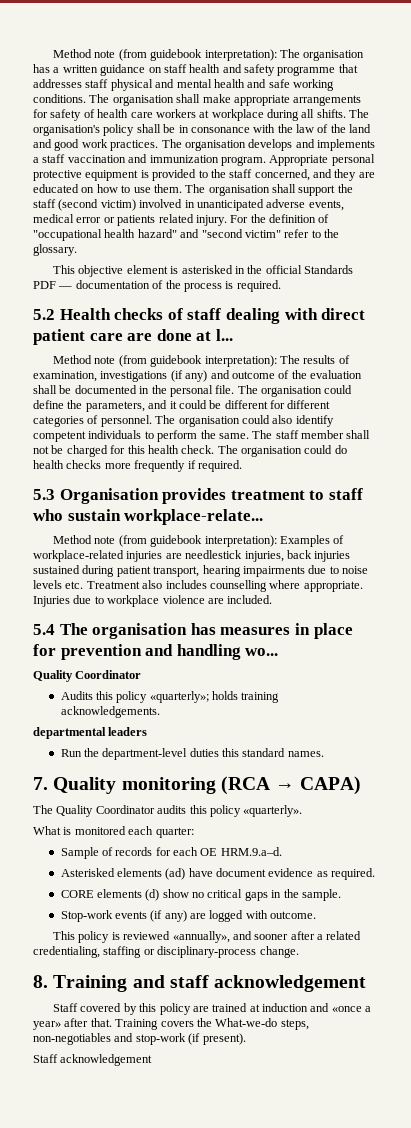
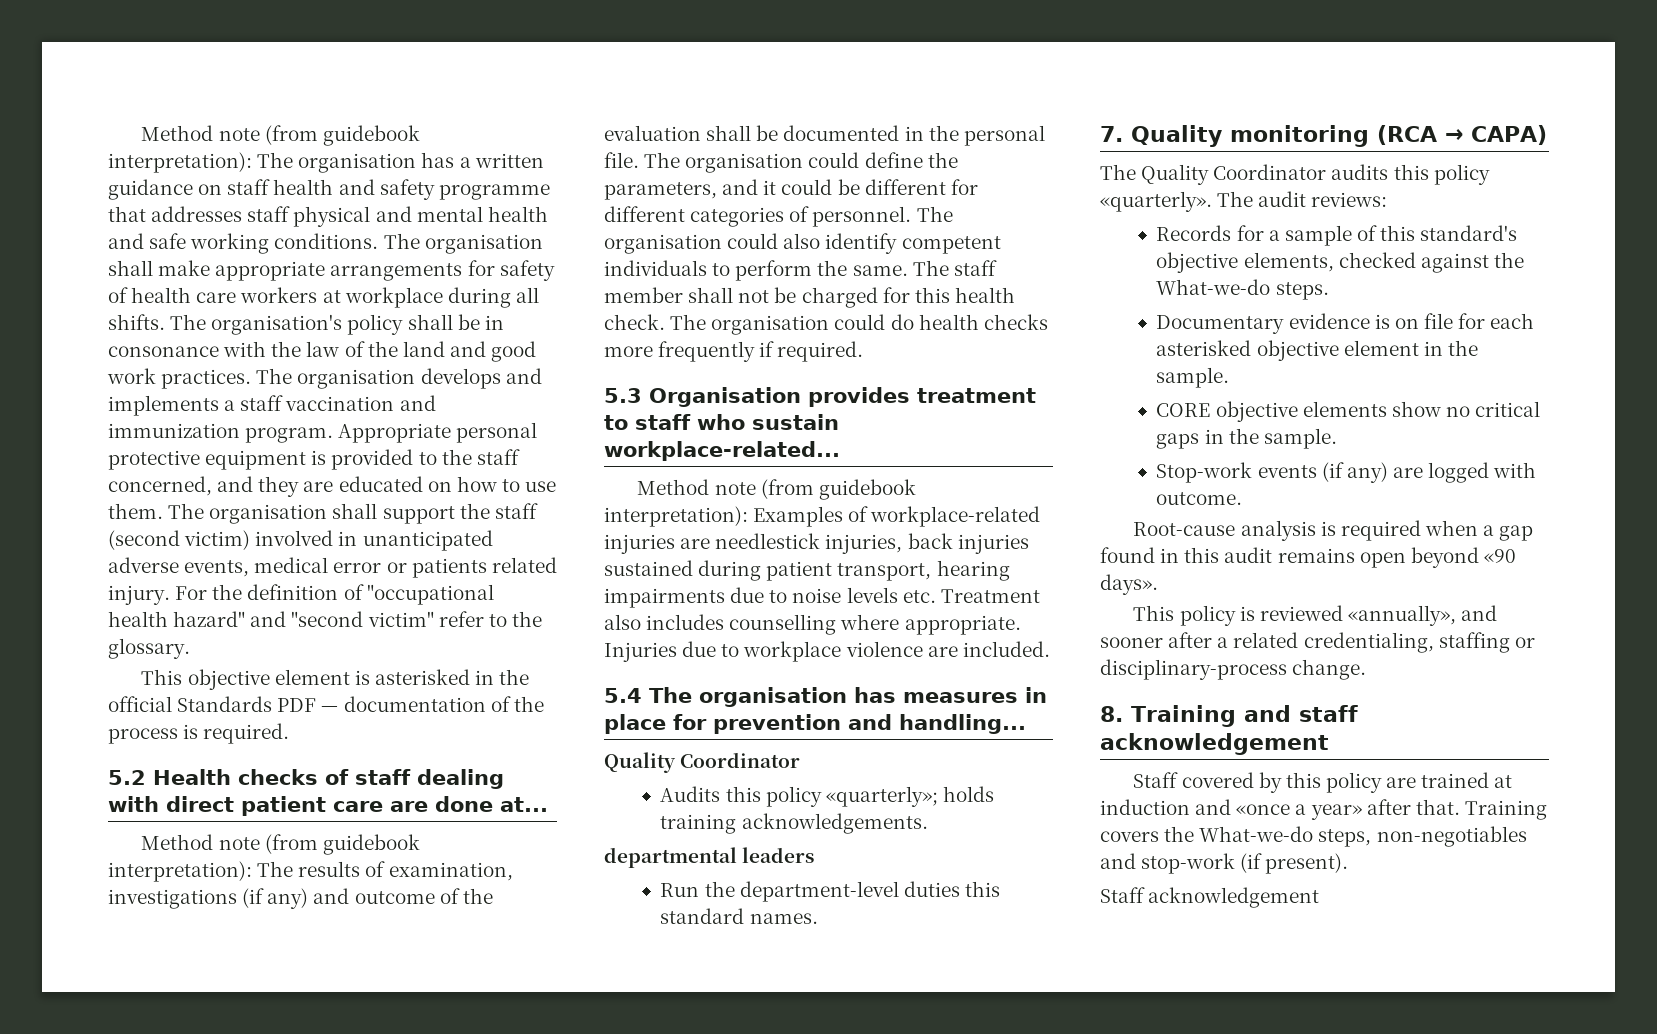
- 5.2 Health checks of staff dealing with direct patient care are done at l...
+ 5.2 Health checks of staff dealing with direct patient care are done at...
- 5.3 Organisation provides treatment to staff who sustain workplace-relate...
+ 5.3 Organisation provides treatment to staff who sustain workplace-related...
- 5.4 The organisation has measures in place for prevention and handling wo...
+ 5.4 The organisation has measures in place for prevention and handling...
- The Quality Coordinator audits this policy «quarterly».
- What is monitored each quarter:
- Sample of records for each OE HRM.9.a–d.
- Asterisked elements (ad) have document evidence as required.
+ The Quality Coordinator audits this policy «quarterly». The audit reviews:
+ Records for a sample of this standard's objective elements, checked against the What-we-do steps.
+ Documentary evidence is on file for each asterisked objective element in the sample.
- CORE elements (d) show no critical gaps in the sample.
+ CORE objective elements show no critical gaps in the sample.
+ Root-cause analysis is required when a gap found in this audit remains open beyond «90 days».

